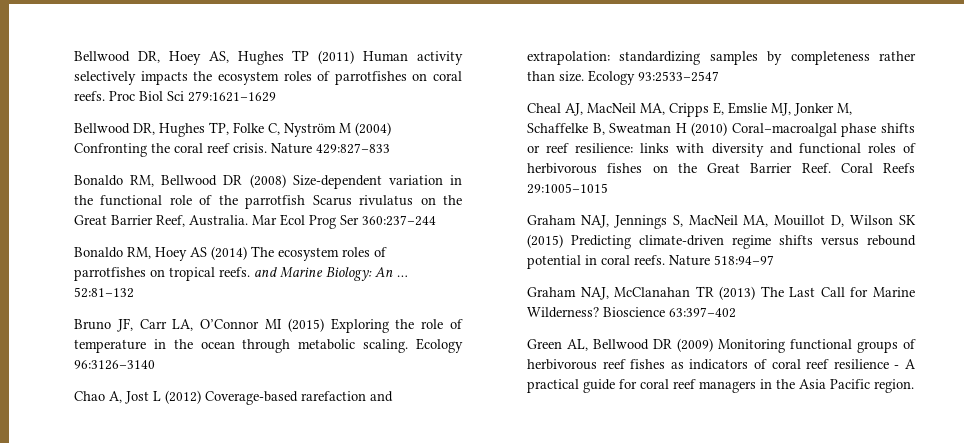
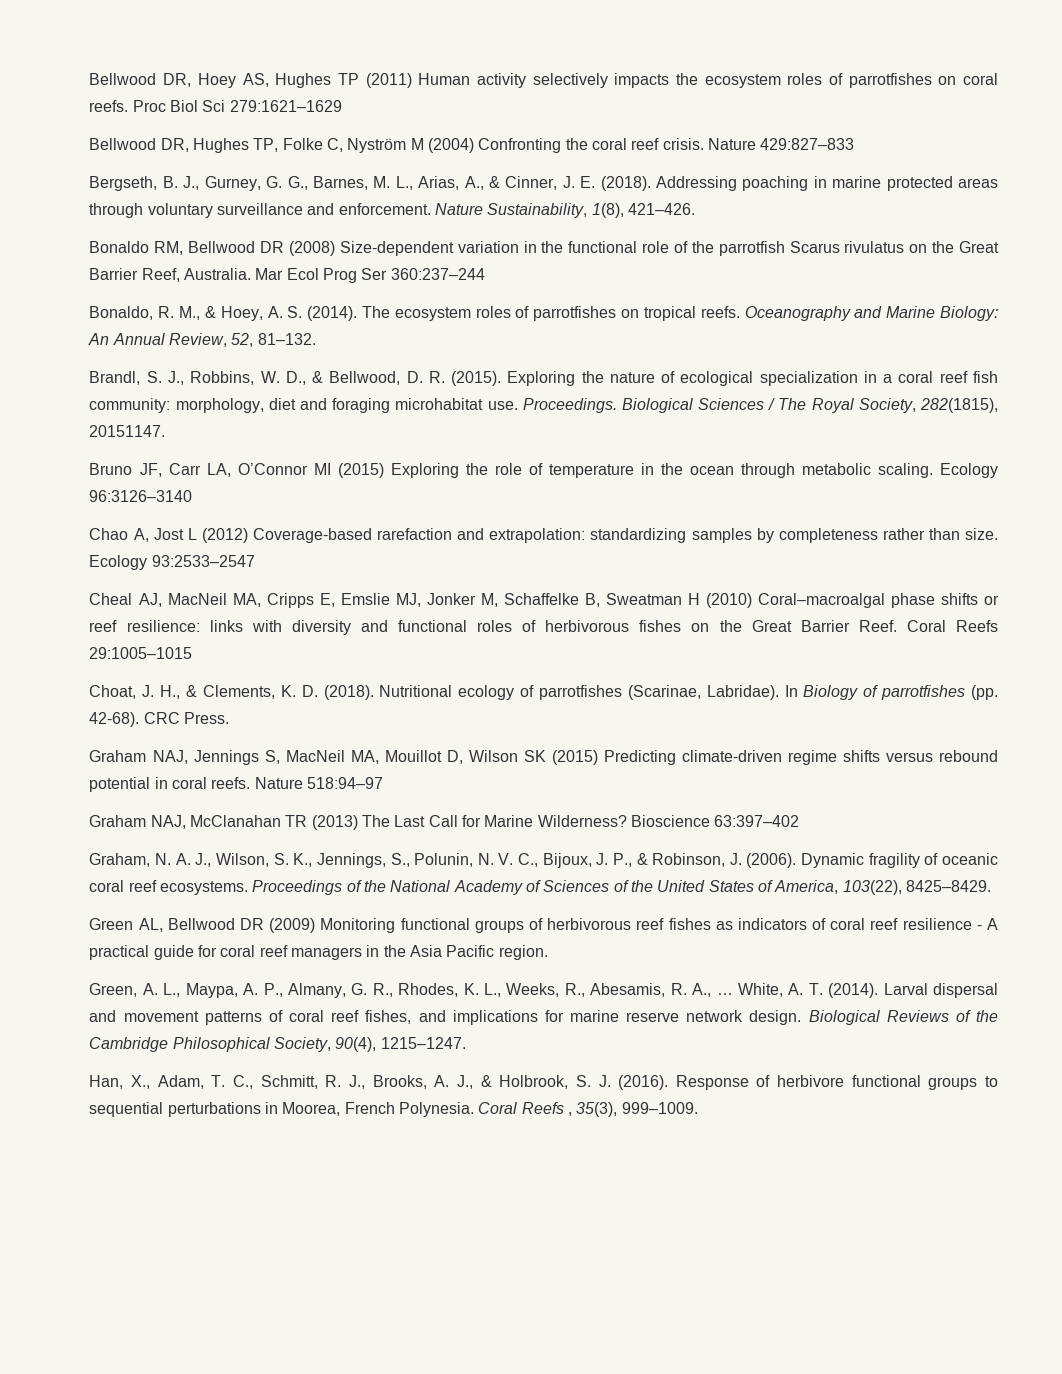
+ Bergseth, B. J., Gurney, G. G., Barnes, M. L., Arias, A., & Cinner, J. E. (2018). Addressing poaching in marine protected areas through voluntary surveillance and enforcement. Nature Sustainability, 1(8), 421–426.
- Bonaldo RM, Hoey AS (2014) The ecosystem roles of parrotfishes on tropical reefs. and Marine Biology: An … 52:81–132
+ Bonaldo, R. M., & Hoey, A. S. (2014). The ecosystem roles of parrotfishes on tropical reefs. Oceanography and Marine Biology: An Annual Review, 52, 81–132.
+ Brandl, S. J., Robbins, W. D., & Bellwood, D. R. (2015). Exploring the nature of ecological specialization in a coral reef fish community: morphology, diet and foraging microhabitat use. Proceedings. Biological Sciences / The Royal Society, 282(1815), 20151147.
+ Choat, J. H., & Clements, K. D. (2018). Nutritional ecology of parrotfishes (Scarinae, Labridae). In Biology of parrotfishes (pp. 42-68). CRC Press.
+ Graham, N. A. J., Wilson, S. K., Jennings, S., Polunin, N. V. C., Bijoux, J. P., & Robinson, J. (2006). Dynamic fragility of oceanic coral reef ecosystems. Proceedings of the National Academy of Sciences of the United States of America, 103(22), 8425–8429.
+ Green, A. L., Maypa, A. P., Almany, G. R., Rhodes, K. L., Weeks, R., Abesamis, R. A., … White, A. T. (2014). Larval dispersal and movement patterns of coral reef fishes, and implications for marine reserve network design. Biological Reviews of the Cambridge Philosophical Society, 90(4), 1215–1247.
+ Han, X., Adam, T. C., Schmitt, R. J., Brooks, A. J., & Holbrook, S. J. (2016). Response of herbivore functional groups to sequential perturbations in Moorea, French Polynesia. Coral Reefs , 35(3), 999–1009.

